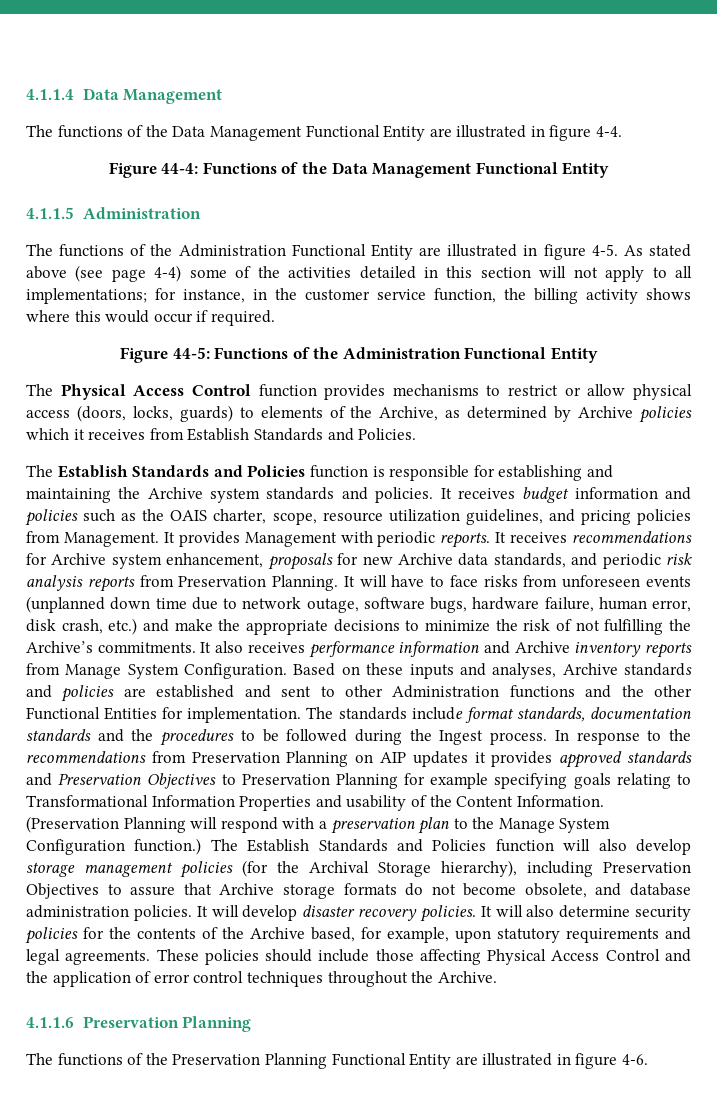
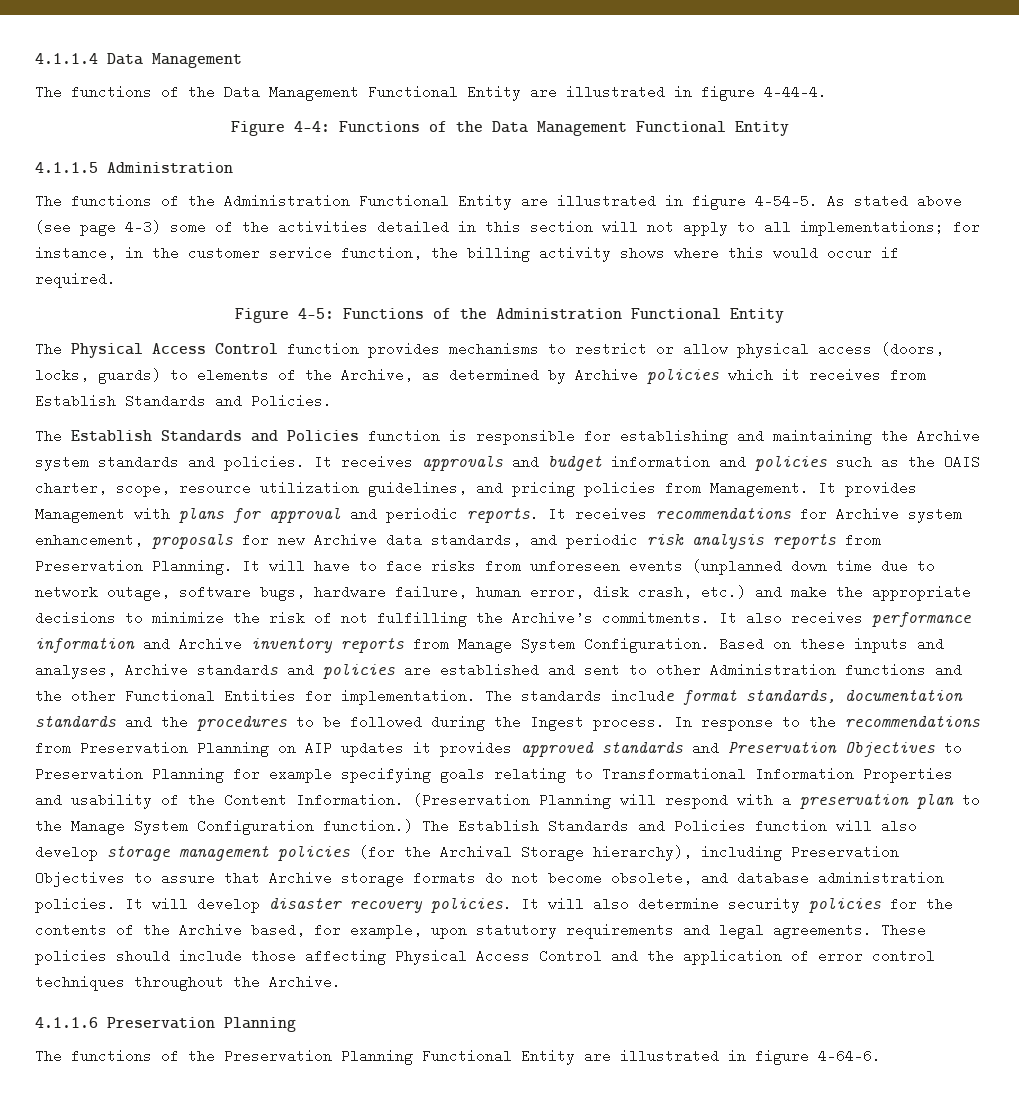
- The functions of the Data Management Functional Entity are illustrated in figure 4-4.
- Figure 44-4: Functions of the Data Management Functional Entity
+ The functions of the Data Management Functional Entity are illustrated in figure 4-44-4.
+ Figure 4-4: Functions of the Data Management Functional Entity
- The functions of the Administration Functional Entity are illustrated in figure 4-5.
+ The functions of the Administration Functional Entity are illustrated in figure 4-54-5.
- As stated above (see page 4-4) some of the activities detailed in this section will not apply to all implementations; for instance, in the customer service function, the billing activity shows where this would occur if required.
+ As stated above (see page 4-3) some of the activities detailed in this section will not apply to all implementations; for instance, in the customer service function, the billing activity shows where this would occur if required.
- Figure 44-5: Functions of the Administration Functional Entity
+ Figure 4-5: Functions of the Administration Functional Entity
- It receives budget information and policies such as the OAIS charter, scope, resource utilization guidelines, and pricing policies from Management.
+ It receives approvals and budget information and policies such as the OAIS charter, scope, resource utilization guidelines, and pricing policies from Management.
- It provides Management with periodic reports.
+ It provides Management with plans for approval and periodic reports.
- The functions of the Preservation Planning Functional Entity are illustrated in figure 4-6.
+ The functions of the Preservation Planning Functional Entity are illustrated in figure 4-64-6.

